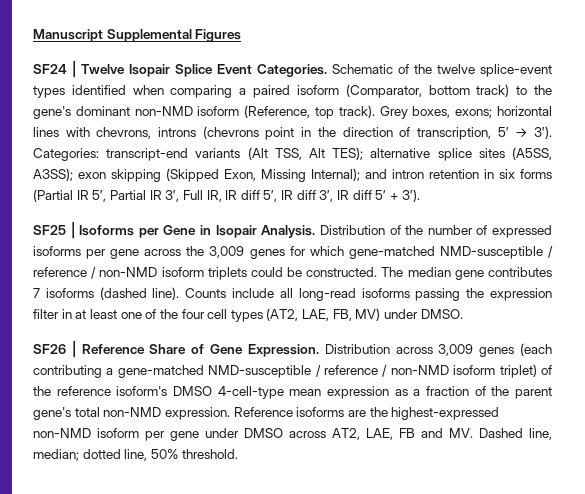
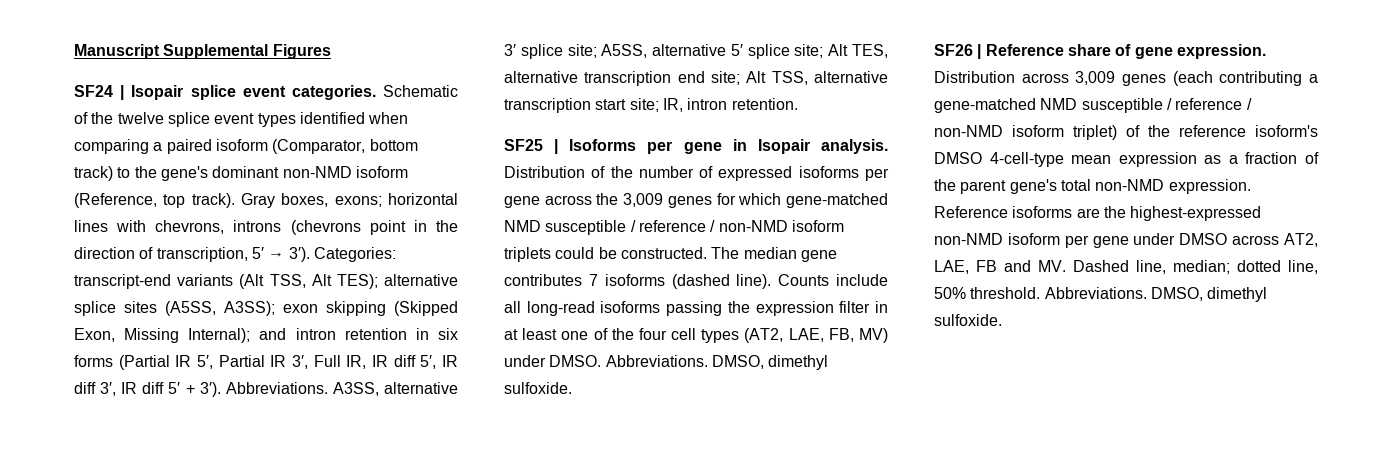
- SF24 | Twelve Isopair Splice Event Categories.
+ SF24 | Isopair splice event categories.
- Schematic of the twelve splice-event types identified when comparing a paired isoform (Comparator, bottom track) to the gene's dominant non-NMD isoform (Reference, top track).
+ Schematic of the twelve splice event types identified when comparing a paired isoform (Comparator, bottom track) to the gene's dominant non-NMD isoform (Reference, top track).
- Grey boxes, exons; horizontal lines with chevrons, introns (chevrons point in the direction of transcription, 5′ → 3′).
+ Gray boxes, exons; horizontal lines with chevrons, introns (chevrons point in the direction of transcription, 5′ → 3′).
+ Abbreviations. A3SS, alternative 3′ splice site; A5SS, alternative 5′ splice site; Alt TES, alternative transcription end site; Alt TSS, alternative transcription start site; IR, intron retention.
- SF25 | Isoforms per Gene in Isopair Analysis.
+ SF25 | Isoforms per gene in Isopair analysis.
- Distribution of the number of expressed isoforms per gene across the 3,009 genes for which gene-matched NMD-susceptible / reference / non-NMD isoform triplets could be constructed.
+ Distribution of the number of expressed isoforms per gene across the 3,009 genes for which gene-matched NMD susceptible / reference / non-NMD isoform triplets could be constructed.
- Counts include all long-read isoforms passing the expression filter in at least one of the four cell types (AT2, LAE, FB, MV) under DMSO.
+ Counts include all long-read isoforms passing the expression filter in at least one of the four cell types (AT2, LAE, FB, MV) under DMSO. Abbreviations. DMSO, dimethyl sulfoxide.
- SF26 | Reference Share of Gene Expression.
+ SF26 | Reference share of gene expression.
- Distribution across 3,009 genes (each contributing a gene-matched NMD-susceptible / reference / non-NMD isoform triplet) of the reference isoform's DMSO 4-cell-type mean expression as a fraction of the parent gene's total non-NMD expression.
+ Distribution across 3,009 genes (each contributing a gene-matched NMD susceptible / reference / non-NMD isoform triplet) of the reference isoform's DMSO 4-cell-type mean expression as a fraction of the parent gene's total non-NMD expression.
- Reference isoforms are the highest-expressed non-NMD isoform per gene under DMSO across AT2, LAE, FB and MV. Dashed line, median; dotted line, 50% threshold.
+ Reference isoforms are the highest-expressed non-NMD isoform per gene under DMSO across AT2, LAE, FB and MV. Dashed line, median; dotted line, 50% threshold. Abbreviations. DMSO, dimethyl sulfoxide.

